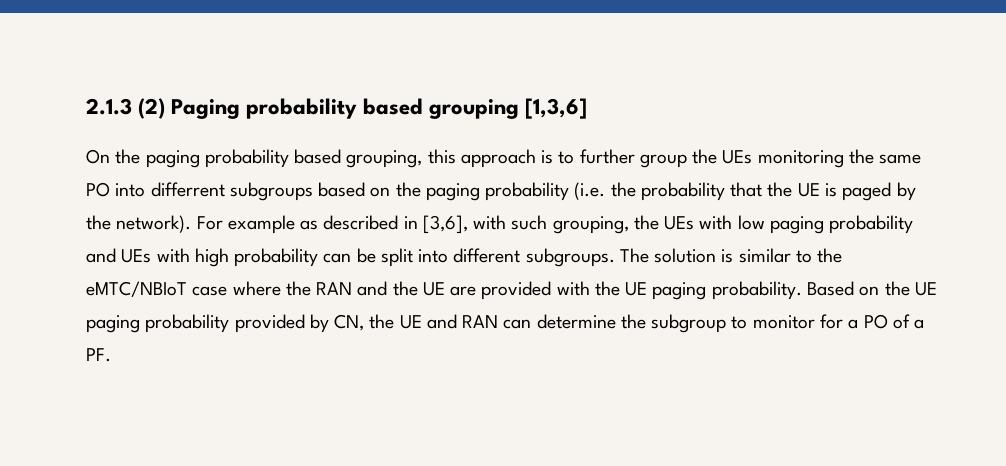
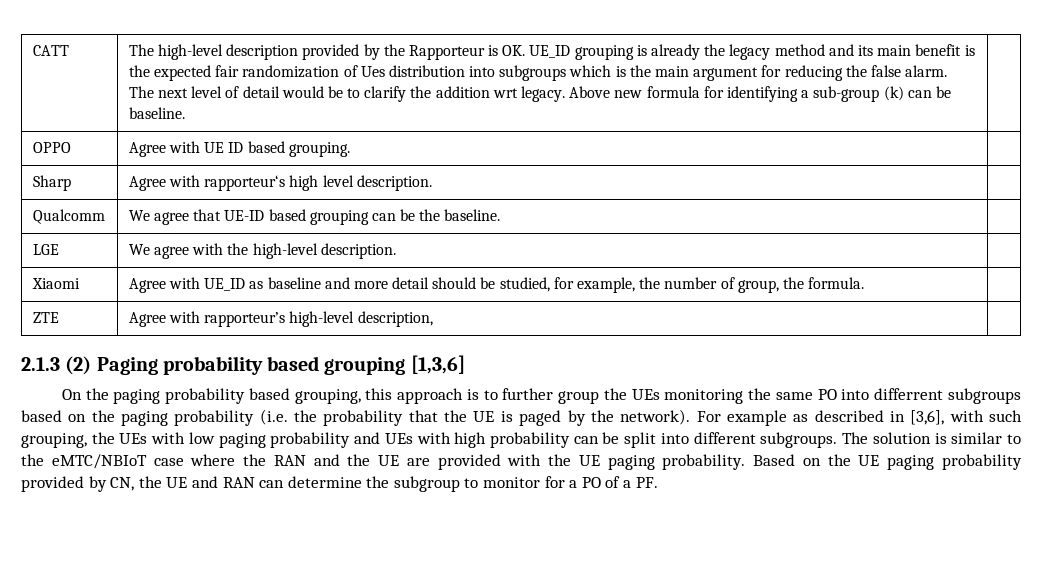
+ CATT | The high-level description provided by the Rapporteur is OK. UE_ID grouping is already the legacy method and its main benefit is the expected fair randomization of Ues distribution into subgroups which is the main argument for reducing the false alarm. The next level of detail would be to clarify the addition wrt legacy. Above new formula for identifying a sub-group (k) can be baseline. |
+ OPPO | Agree with UE ID based grouping. |
+ Sharp | Agree with rapporteur‘s high level description. |
+ Qualcomm | We agree that UE-ID based grouping can be the baseline. |
+ LGE | We agree with the high-level description. |
+ Xiaomi | Agree with UE_ID as baseline and more detail should be studied, for example, the number of group, the formula. |
+ ZTE | Agree with rapporteur’s high-level description, |

